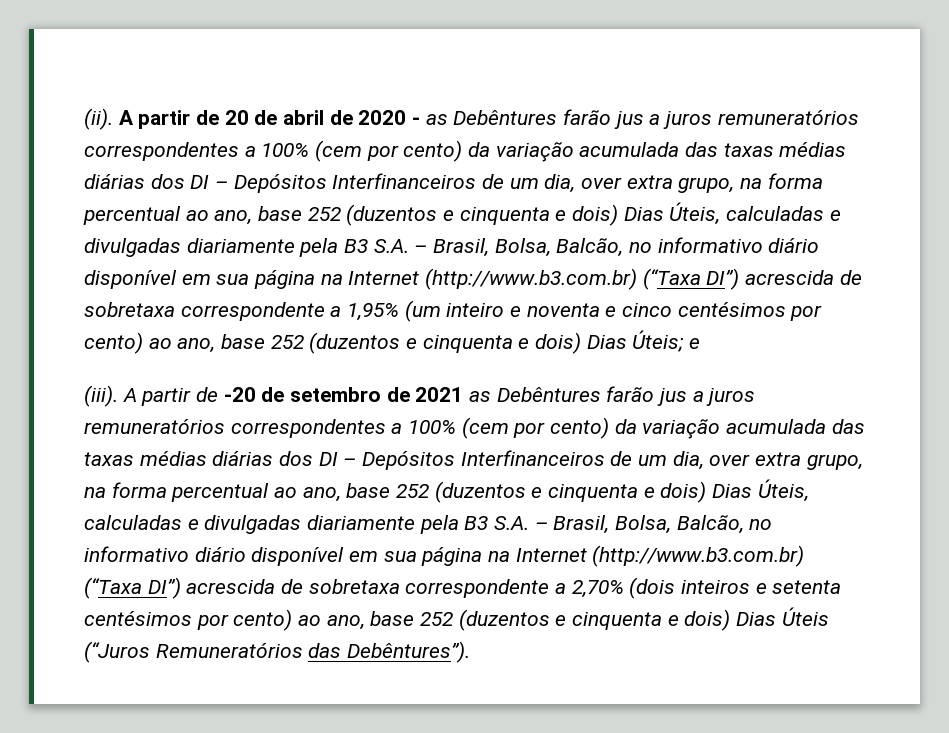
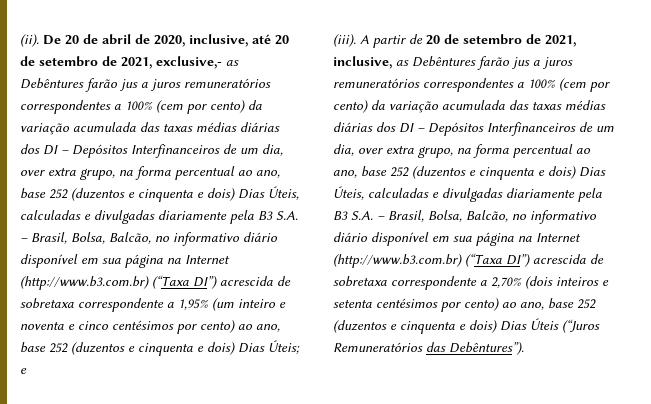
- A partir de 20 de abril de 2020 - as Debêntures farão jus a juros remuneratórios correspondentes a 100% (cem por cento) da variação acumulada das taxas médias diárias dos DI – Depósitos Interfinanceiros de um dia, over extra grupo, na forma percentual ao ano, base 252 (duzentos e cinquenta e dois) Dias Úteis, calculadas e divulgadas diariamente pela B3 S.A. – Brasil, Bolsa, Balcão, no informativo diário disponível em sua página na Internet (http://www.b3.com.br) (“Taxa DI”) acrescida de sobretaxa correspondente a 1,95% (um inteiro e noventa e cinco centésimos por cento) ao ano, base 252 (duzentos e cinquenta e dois) Dias Úteis;
+ De 20 de abril de 2020, inclusive, até 20 de setembro de 2021, exclusive,- as Debêntures farão jus a juros remuneratórios correspondentes a 100% (cem por cento) da variação acumulada das taxas médias diárias dos DI – Depósitos Interfinanceiros de um dia, over extra grupo, na forma percentual ao ano, base 252 (duzentos e cinquenta e dois) Dias Úteis, calculadas e divulgadas diariamente pela B3 S.A. – Brasil, Bolsa, Balcão, no informativo diário disponível em sua página na Internet (http://www.b3.com.br) (“Taxa DI”) acrescida de sobretaxa correspondente a 1,95% (um inteiro e noventa e cinco centésimos por cento) ao ano, base 252 (duzentos e cinquenta e dois) Dias Úteis;
- A partir de -20 de setembro de 2021 as Debêntures farão jus a juros remuneratórios correspondentes a 100% (cem por cento) da variação acumulada das taxas médias diárias dos DI – Depósitos Interfinanceiros de um dia, over extra grupo, na forma percentual ao ano, base 252 (duzentos e cinquenta e dois) Dias Úteis, calculadas e divulgadas diariamente pela B3 S.A. – Brasil, Bolsa, Balcão, no informativo diário disponível em sua página na Internet (http://www.b3.com.br) (“Taxa DI”) acrescida de sobretaxa correspondente a 2,70% (dois inteiros e setenta centésimos por cento) ao ano, base 252 (duzentos e cinquenta e dois) Dias Úteis (“Juros Remuneratórios das Debêntures”).
+ A partir de 20 de setembro de 2021, inclusive, as Debêntures farão jus a juros remuneratórios correspondentes a 100% (cem por cento) da variação acumulada das taxas médias diárias dos DI – Depósitos Interfinanceiros de um dia, over extra grupo, na forma percentual ao ano, base 252 (duzentos e cinquenta e dois) Dias Úteis, calculadas e divulgadas diariamente pela B3 S.A. – Brasil, Bolsa, Balcão, no informativo diário disponível em sua página na Internet (http://www.b3.com.br) (“Taxa DI”) acrescida de sobretaxa correspondente a 2,70% (dois inteiros e setenta centésimos por cento) ao ano, base 252 (duzentos e cinquenta e dois) Dias Úteis (“Juros Remuneratórios das Debêntures”).

